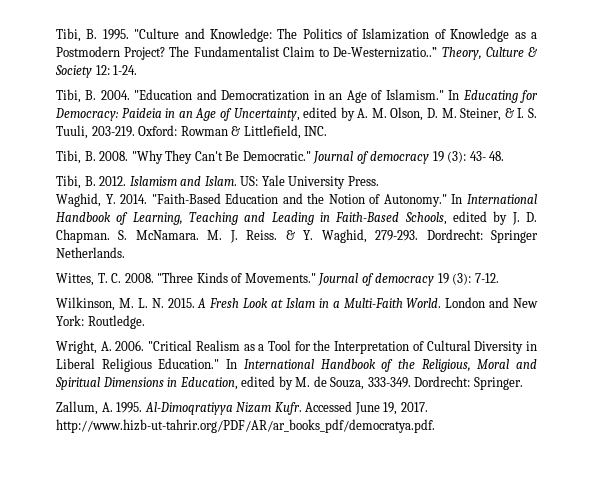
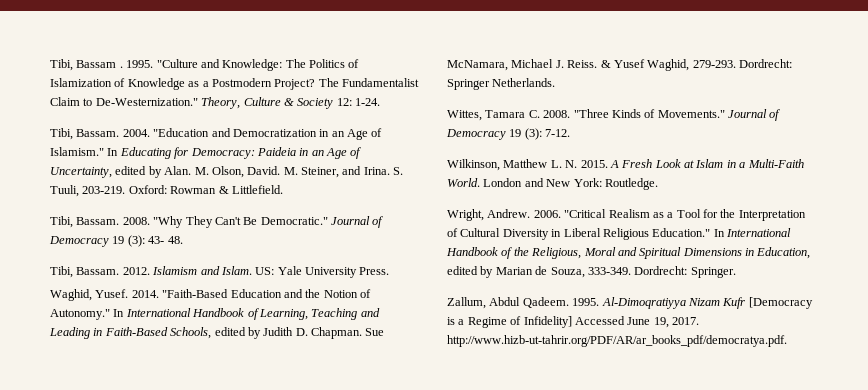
- Tibi, B. 1995.
+ Tibi, Bassam . 1995.
- The Fundamentalist Claim to De-Westernizatio..”
+ The Fundamentalist Claim to De-Westernization."
- Tibi, B. 2004.
+ Tibi, Bassam. 2004.
- In Educating for Democracy: Paideia in an Age of Uncertainty, edited by A. M. Olson, D. M. Steiner, & I. S. Tuuli, 203-219.
+ In Educating for Democracy: Paideia in an Age of Uncertainty, edited by Alan. M. Olson, David. M. Steiner, and Irina. S. Tuuli, 203-219.
- Oxford: Rowman & Littlefield, INC.
- Tibi, B. 2008.
+ Oxford: Rowman & Littlefield.
+ Tibi, Bassam. 2008.
- Journal of democracy 19 (3): 43- 48.
+ Journal of Democracy 19 (3): 43- 48.
- Tibi, B. 2012.
+ Tibi, Bassam. 2012.
- Waghid, Y. 2014.
+ Waghid, Yusef. 2014.
- In International Handbook of Learning, Teaching and Leading in Faith-Based Schools, edited by J. D. Chapman.
+ In International Handbook of Learning, Teaching and Leading in Faith-Based Schools, edited by Judith D. Chapman.
- S. McNamara. M. J. Reiss.
+ Sue McNamara, Michael J. Reiss.
- & Y. Waghid, 279-293.
+ & Yusef Waghid, 279-293.
- Wittes, T. C. 2008.
+ Wittes, Tamara C. 2008.
- Journal of democracy 19 (3): 7-12.
+ Journal of Democracy 19 (3): 7-12.
- Wilkinson, M. L. N. 2015.
+ Wilkinson, Matthew L. N. 2015.
- Wright, A. 2006.
+ Wright, Andrew. 2006.
- In International Handbook of the Religious, Moral and Spiritual Dimensions in Education, edited by M. de Souza, 333-349.
+ In International Handbook of the Religious, Moral and Spiritual Dimensions in Education, edited by Marian de Souza, 333-349.
- Zallum, A. 1995.
+ Zallum, Abdul Qadeem. 1995.
- Al-Dimoqratiyya Nizam Kufr. Accessed June 19, 2017. http://www.hizb-ut-tahrir.org/PDF/AR/ar_books_pdf/democratya.pdf.
+ Al-Dimoqratiyya Nizam Kufr [Democracy is a Regime of Infidelity] Accessed June 19, 2017. http://www.hizb-ut-tahrir.org/PDF/AR/ar_books_pdf/democratya.pdf.

